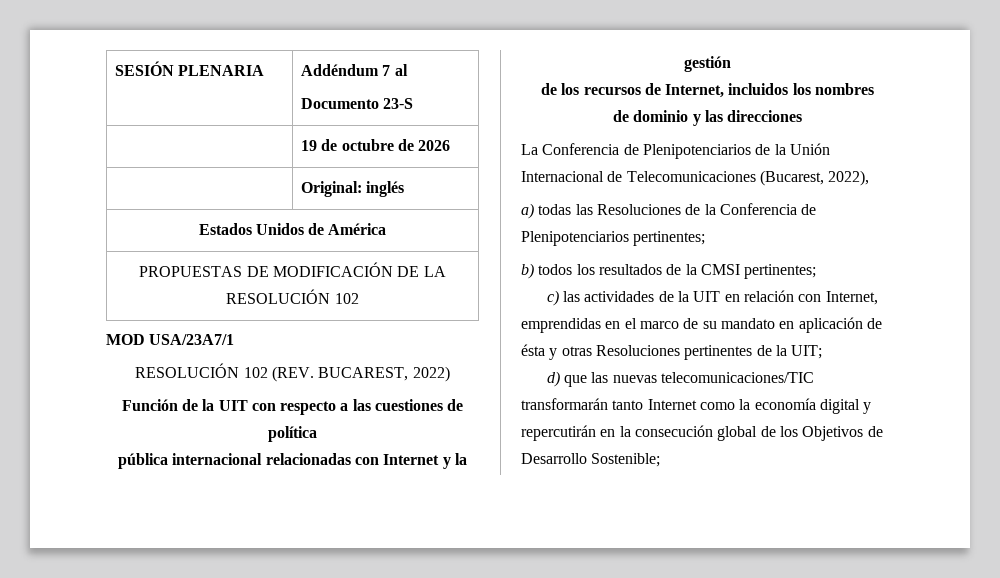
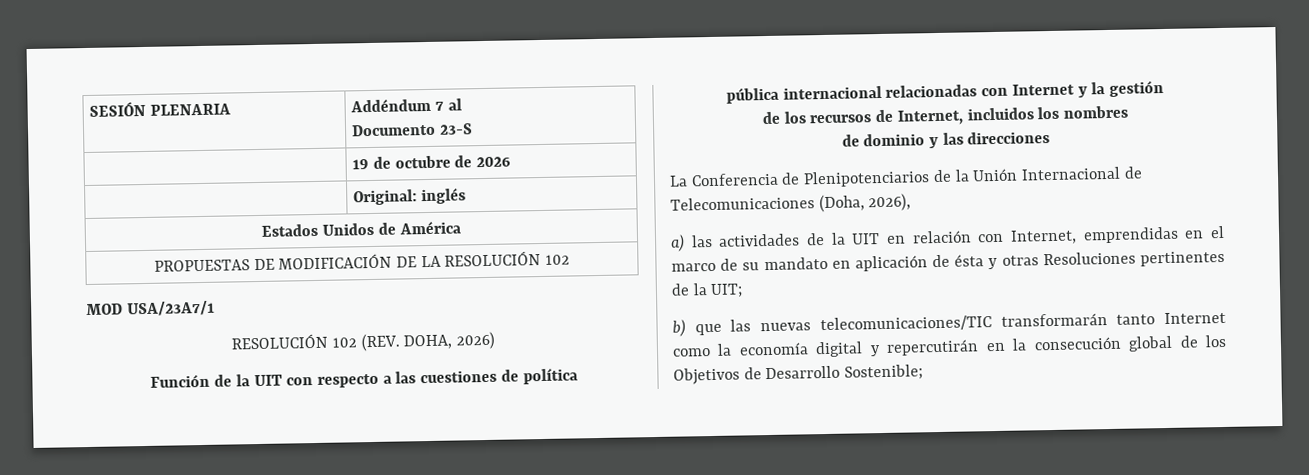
- RESOLUCIÓN 102 (REV. BUCAREST, 2022)
+ RESOLUCIÓN 102 (REV. DOHA, 2026)
- La Conferencia de Plenipotenciarios de la Unión Internacional de Telecomunicaciones (Bucarest, 2022),
+ La Conferencia de Plenipotenciarios de la Unión Internacional de Telecomunicaciones (Doha, 2026),
- a) todas las Resoluciones de la Conferencia de Plenipotenciarios pertinentes;
- b) todos los resultados de la CMSI pertinentes;
- c) las actividades de la UIT en relación con Internet, emprendidas en el marco de su mandato en aplicación de ésta y otras Resoluciones pertinentes de la UIT;
+ a) las actividades de la UIT en relación con Internet, emprendidas en el marco de su mandato en aplicación de ésta y otras Resoluciones pertinentes de la UIT;
- d) que las nuevas telecomunicaciones/TIC transformarán tanto Internet como la economía digital y repercutirán en la consecución global de los Objetivos de Desarrollo Sostenible;
+ b) que las nuevas telecomunicaciones/TIC transformarán tanto Internet como la economía digital y repercutirán en la consecución global de los Objetivos de Desarrollo Sostenible;

